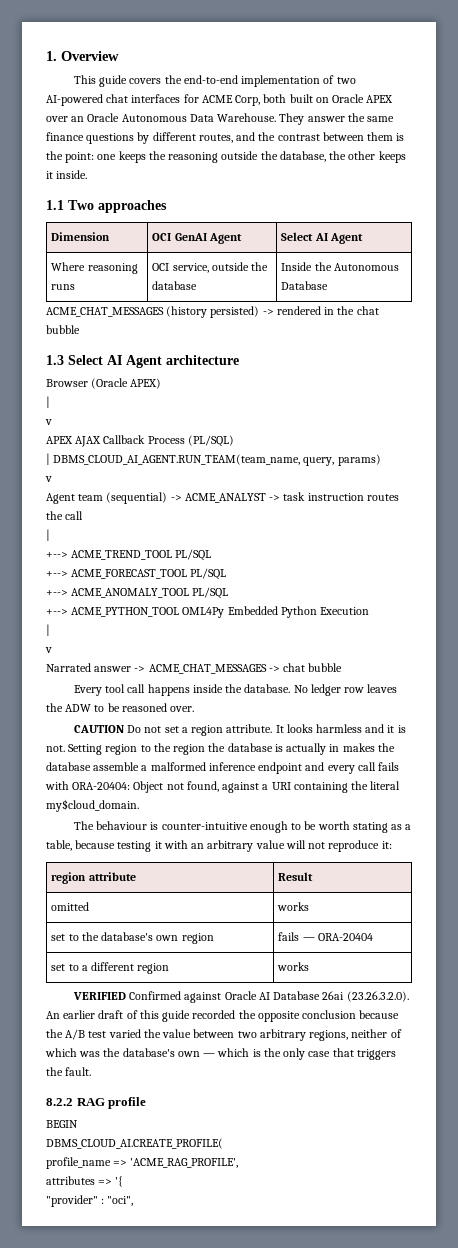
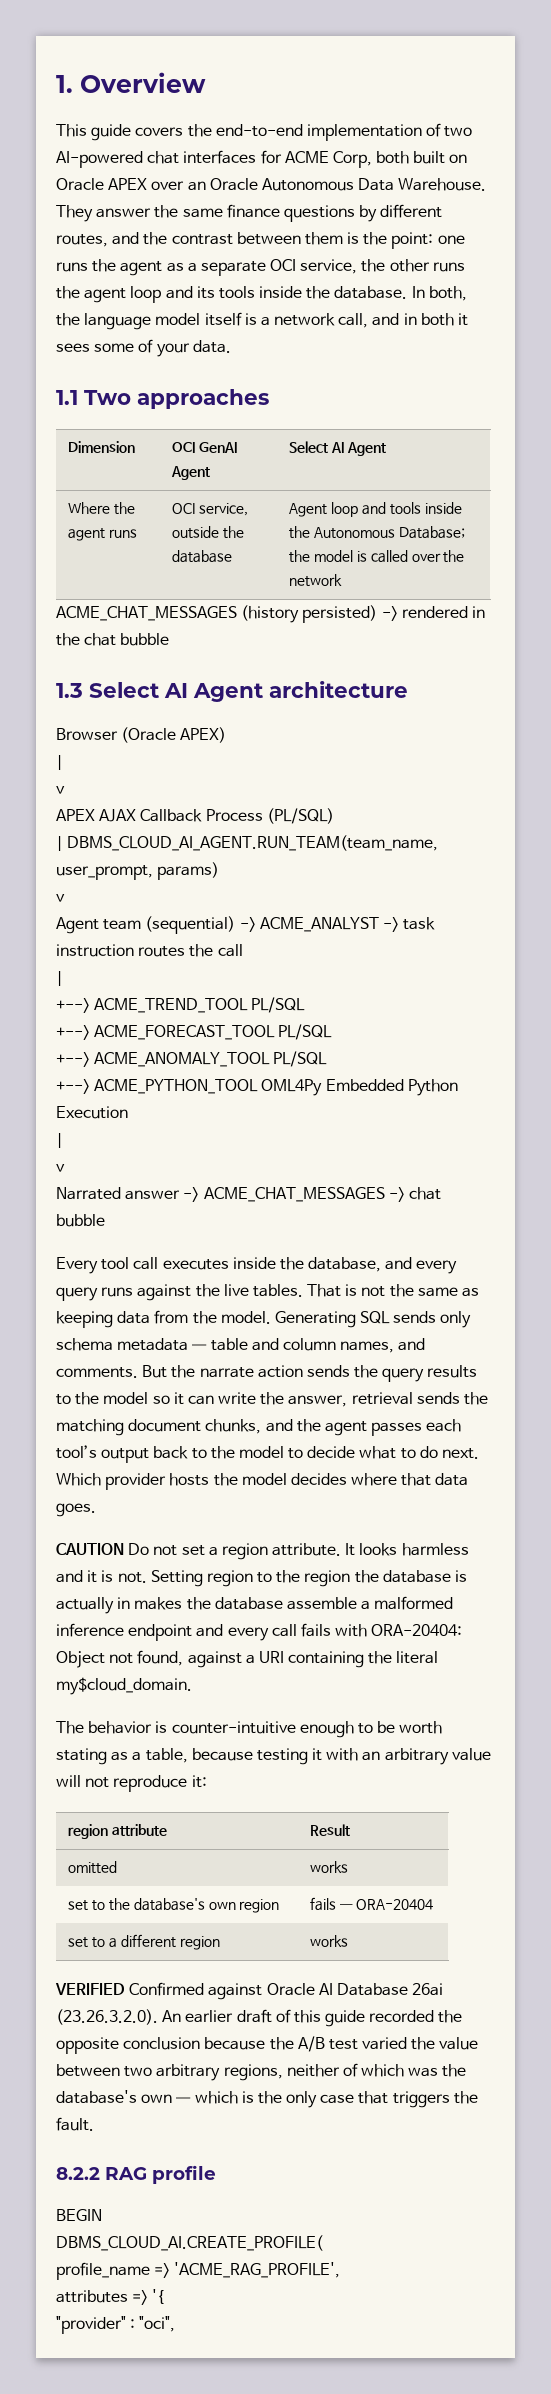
- They answer the same finance questions by different routes, and the contrast between them is the point: one keeps the reasoning outside the database, the other keeps it inside.
+ They answer the same finance questions by different routes, and the contrast between them is the point: one runs the agent as a separate OCI service, the other runs the agent loop and its tools inside the database. In both, the language model itself is a network call, and in both it sees some of your data.
- Where reasoning runs | OCI service, outside the database | Inside the Autonomous Database
+ Where the agent runs | OCI service, outside the database | Agent loop and tools inside the Autonomous Database; the model is called over the network
- | DBMS_CLOUD_AI_AGENT.RUN_TEAM(team_name, query, params)
+ | DBMS_CLOUD_AI_AGENT.RUN_TEAM(team_name, user_prompt, params)
- Every tool call happens inside the database. No ledger row leaves the ADW to be reasoned over.
+ Every tool call executes inside the database, and every query runs against the live tables. That is not the same as keeping data from the model. Generating SQL sends only schema metadata — table and column names, and comments. But the narrate action sends the query results to the model so it can write the answer, retrieval sends the matching document chunks, and the agent passes each tool’s output back to the model to decide what to do next. Which provider hosts the model decides where that data goes.
- The behaviour is counter-intuitive enough to be worth stating as a table, because testing it with an arbitrary value will not reproduce it:
+ The behavior is counter-intuitive enough to be worth stating as a table, because testing it with an arbitrary value will not reproduce it:

